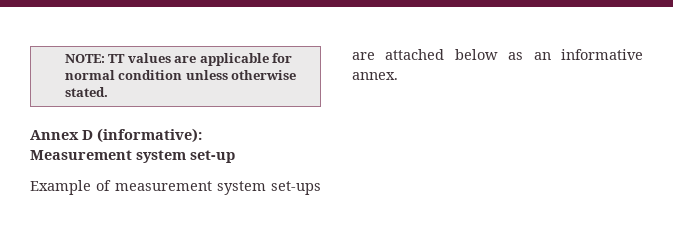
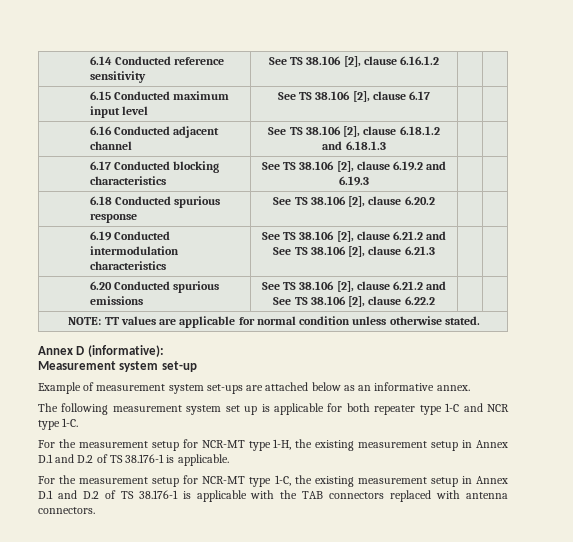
+ 6.14 Conducted reference sensitivity | See TS 38.106 [2], clause 6.16.1.2 | |
+ 6.15 Conducted maximum input level | See TS 38.106 [2], clause 6.17 | |
+ 6.16 Conducted adjacent channel | See TS 38.106 [2], clause 6.18.1.2 and 6.18.1.3 | |
+ 6.17 Conducted blocking characteristics | See TS 38.106 [2], clause 6.19.2 and 6.19.3 | |
+ 6.18 Conducted spurious response | See TS 38.106 [2], clause 6.20.2 | |
+ 6.19 Conducted intermodulation characteristics | See TS 38.106 [2], clause 6.21.2 and See TS 38.106 [2], clause 6.21.3 | |
+ 6.20 Conducted spurious emissions | See TS 38.106 [2], clause 6.21.2 and See TS 38.106 [2], clause 6.22.2 | |
+ The following measurement system set up is applicable for both repeater type 1-C and NCR type 1-C.
+ For the measurement setup for NCR-MT type 1-H, the existing measurement setup in Annex D.1 and D.2 of TS 38.176-1 is applicable.
+ For the measurement setup for NCR-MT type 1-C, the existing measurement setup in Annex D.1 and D.2 of TS 38.176-1 is applicable with the TAB connectors replaced with antenna connectors.

